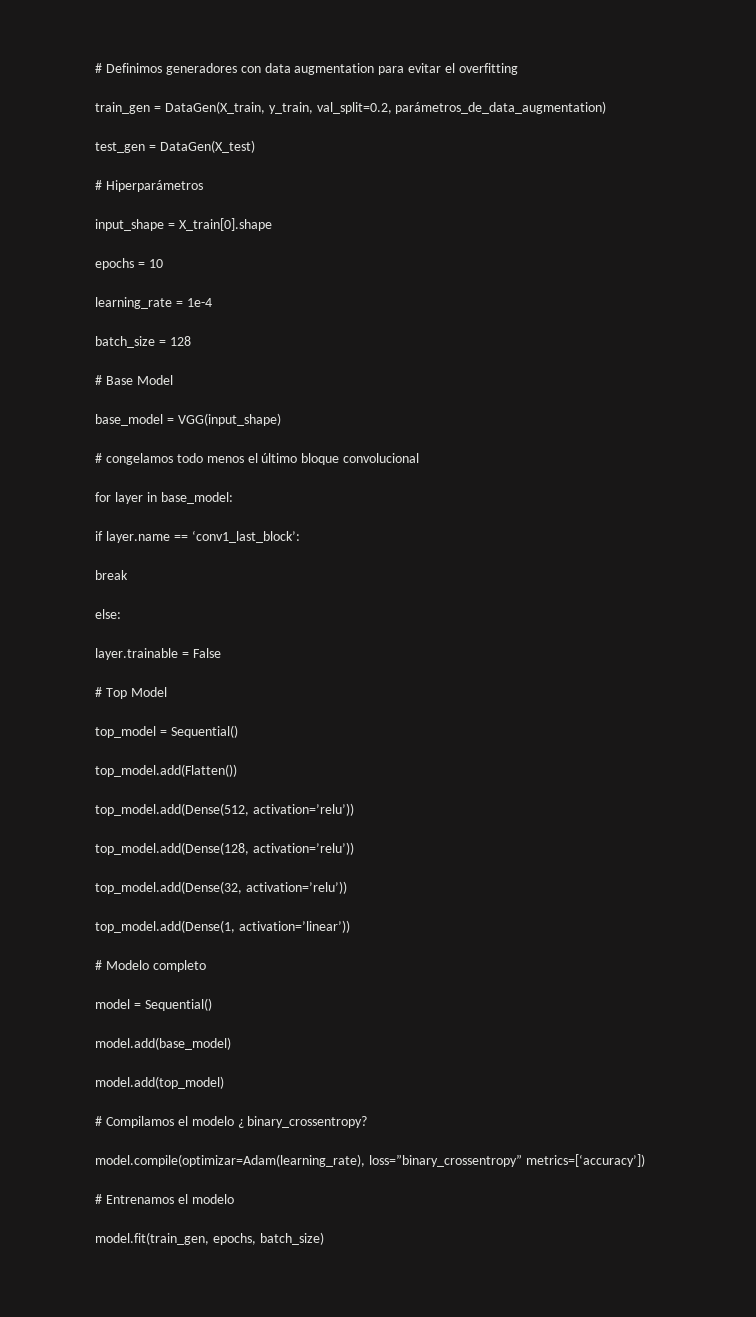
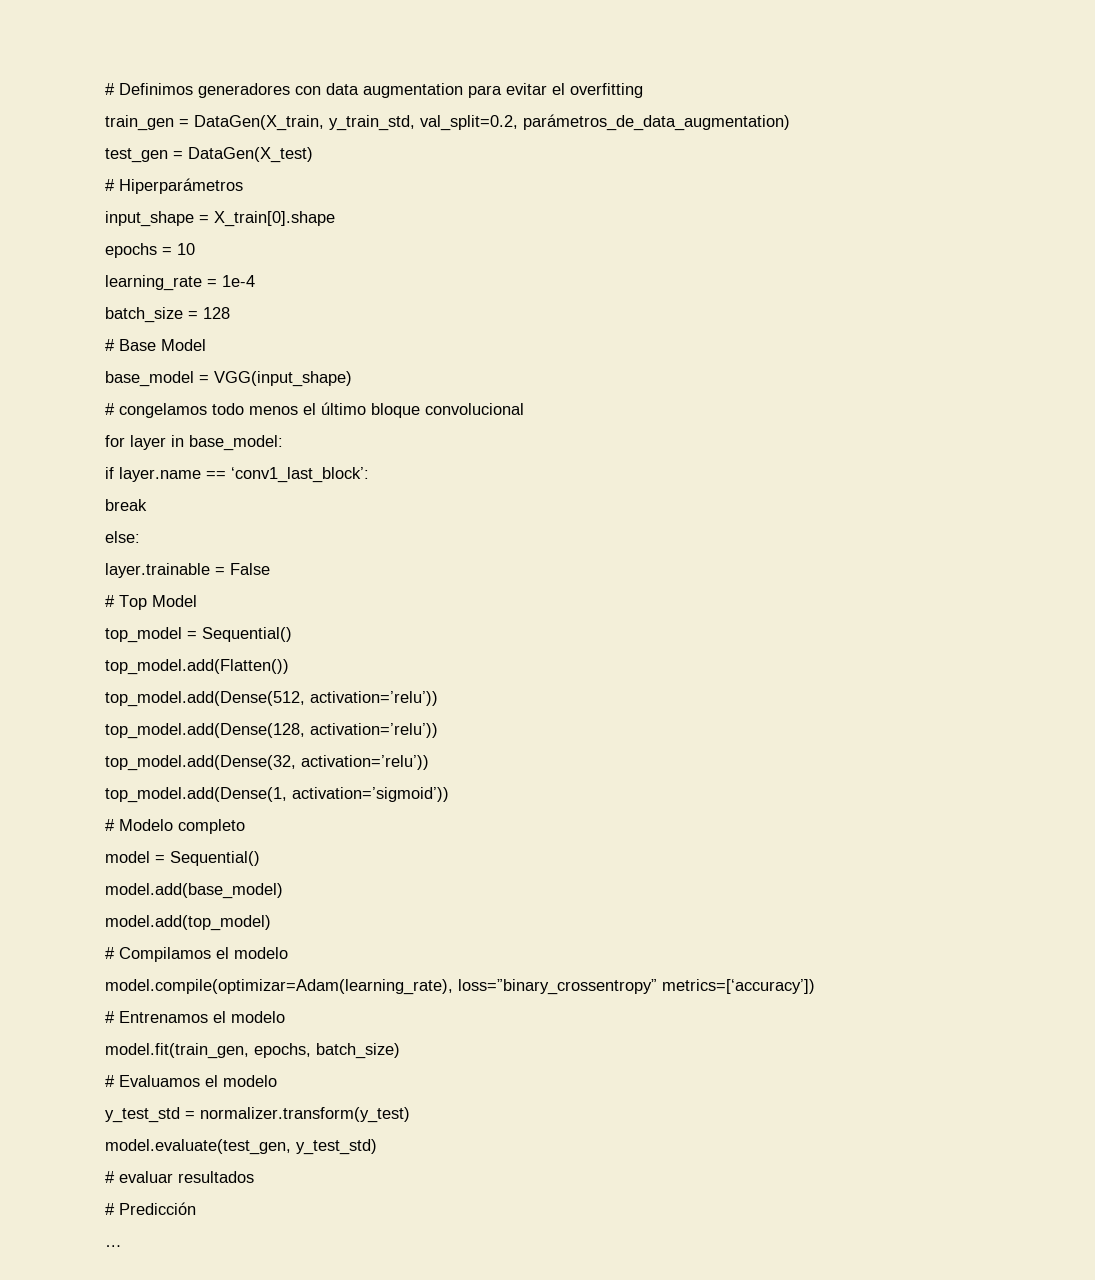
- train_gen = DataGen(X_train, y_train, val_split=0.2, parámetros_de_data_augmentation)
+ train_gen = DataGen(X_train, y_train_std, val_split=0.2, parámetros_de_data_augmentation)
- top_model.add(Dense(1, activation=’linear’))
+ top_model.add(Dense(1, activation=’sigmoid’))
- # Compilamos el modelo ¿ binary_crossentropy?
+ # Compilamos el modelo
+ # Evaluamos el modelo
+ y_test_std = normalizer.transform(y_test)
+ model.evaluate(test_gen, y_test_std)
+ # evaluar resultados
+ # Predicción
+ …

